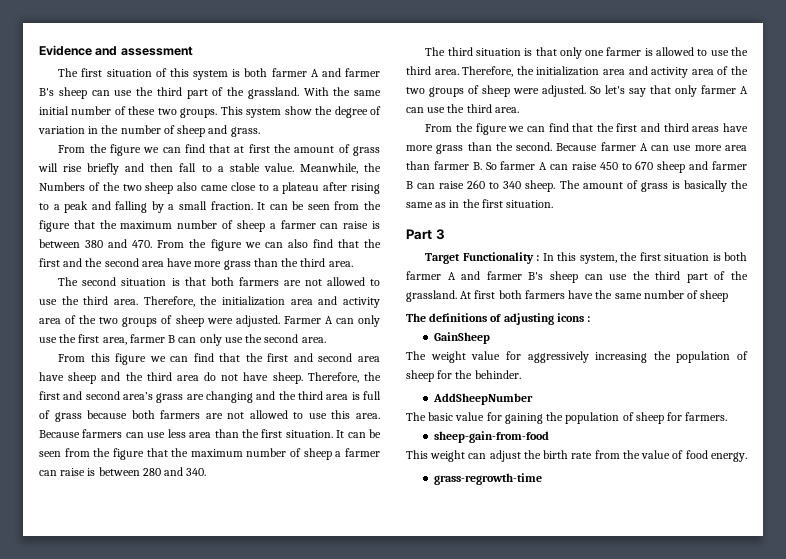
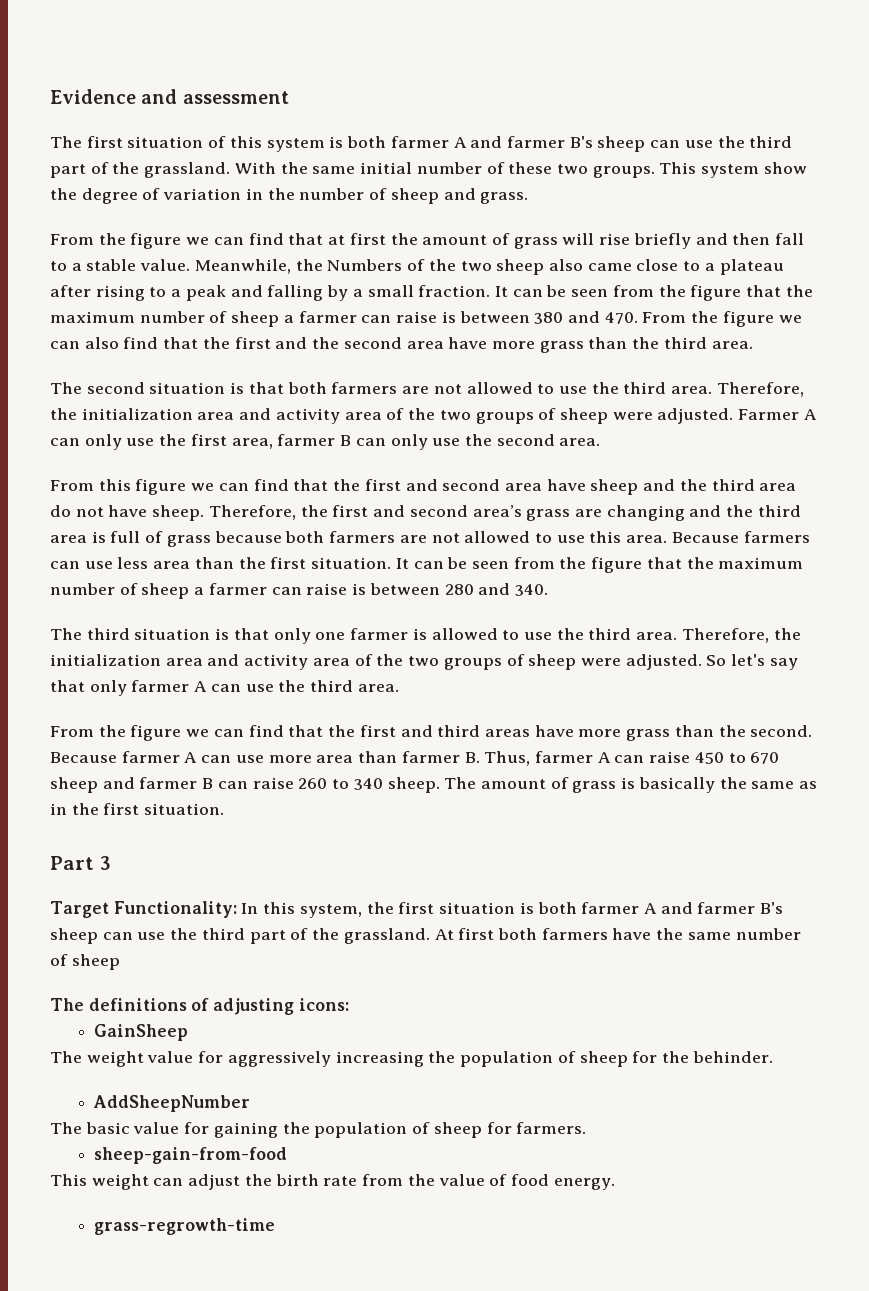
- Because farmer A can use more area than farmer B. So farmer A can raise 450 to 670 sheep and farmer B can raise 260 to 340 sheep.
+ Because farmer A can use more area than farmer B. Thus, farmer A can raise 450 to 670 sheep and farmer B can raise 260 to 340 sheep.
- Target Functionality : In this system, the first situation is both farmer A and farmer B's sheep can use the third part of the grassland.
+ Target Functionality: In this system, the first situation is both farmer A and farmer B's sheep can use the third part of the grassland.
- The definitions of adjusting icons :
+ The definitions of adjusting icons:

